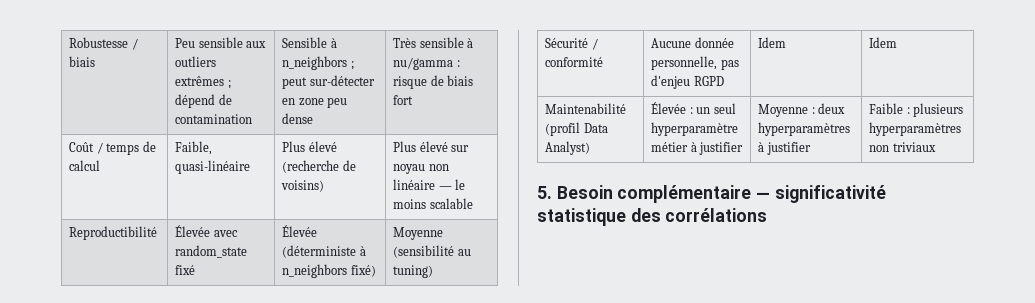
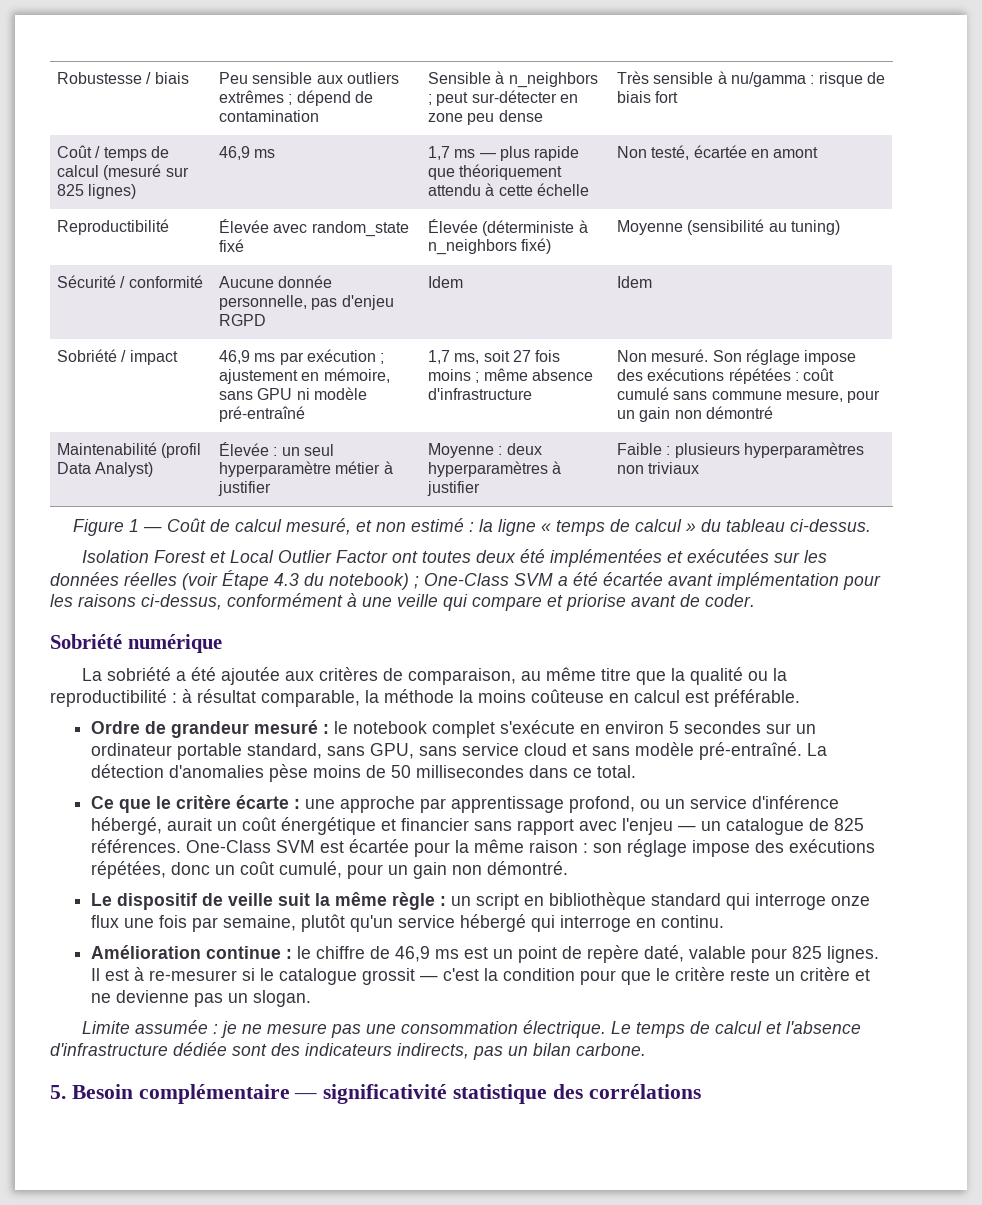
- Coût / temps de calcul | Faible, quasi-linéaire | Plus élevé (recherche de voisins) | Plus élevé sur noyau non linéaire — le moins scalable
+ Coût / temps de calcul (mesuré sur 825 lignes) | 46,9 ms | 1,7 ms — plus rapide que théoriquement attendu à cette échelle | Non testé, écartée en amont
+ Sobriété / impact | 46,9 ms par exécution ; ajustement en mémoire, sans GPU ni modèle pré-entraîné | 1,7 ms, soit 27 fois moins ; même absence d'infrastructure | Non mesuré. Son réglage impose des exécutions répétées : coût cumulé sans commune mesure, pour un gain non démontré
+ Figure 1 — Coût de calcul mesuré, et non estimé : la ligne « temps de calcul » du tableau ci-dessus.
+ Isolation Forest et Local Outlier Factor ont toutes deux été implémentées et exécutées sur les données réelles (voir Étape 4.3 du notebook) ; One-Class SVM a été écartée avant implémentation pour les raisons ci-dessus, conformément à une veille qui compare et priorise avant de coder.
+ Sobriété numérique
+ La sobriété a été ajoutée aux critères de comparaison, au même titre que la qualité ou la reproductibilité : à résultat comparable, la méthode la moins coûteuse en calcul est préférable.
+ Ordre de grandeur mesuré : le notebook complet s'exécute en environ 5 secondes sur un ordinateur portable standard, sans GPU, sans service cloud et sans modèle pré-entraîné. La détection d'anomalies pèse moins de 50 millisecondes dans ce total.
+ Ce que le critère écarte : une approche par apprentissage profond, ou un service d'inférence hébergé, aurait un coût énergétique et financier sans rapport avec l'enjeu — un catalogue de 825 références. One-Class SVM est écartée pour la même raison : son réglage impose des exécutions répétées, donc un coût cumulé, pour un gain non démontré.
+ Le dispositif de veille suit la même règle : un script en bibliothèque standard qui interroge onze flux une fois par semaine, plutôt qu'un service hébergé qui interroge en continu.
+ Amélioration continue : le chiffre de 46,9 ms est un point de repère daté, valable pour 825 lignes. Il est à re-mesurer si le catalogue grossit — c'est la condition pour que le critère reste un critère et ne devienne pas un slogan.
+ Limite assumée : je ne mesure pas une consommation électrique. Le temps de calcul et l'absence d'infrastructure dédiée sont des indicateurs indirects, pas un bilan carbone.

